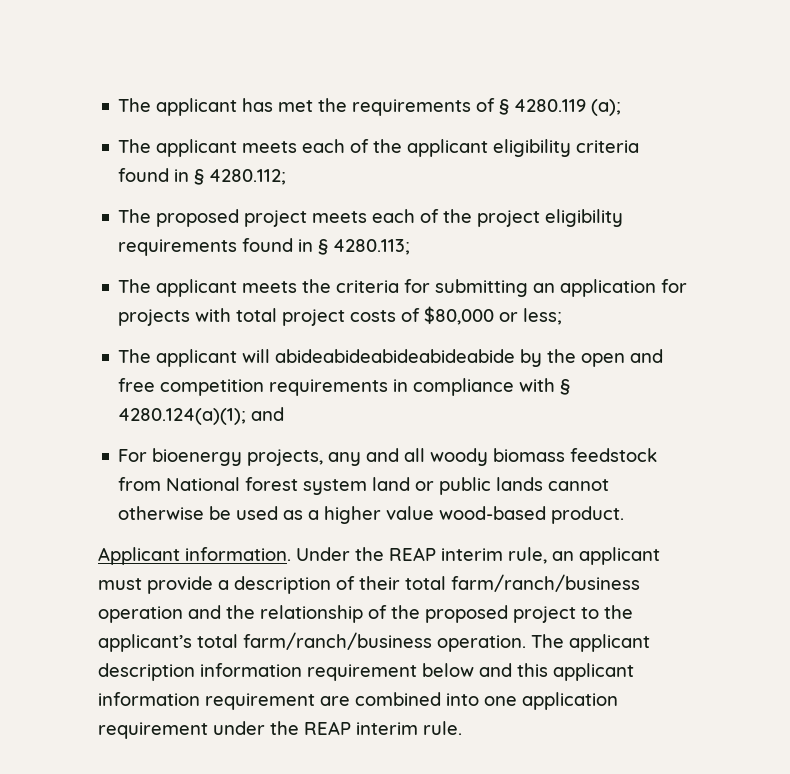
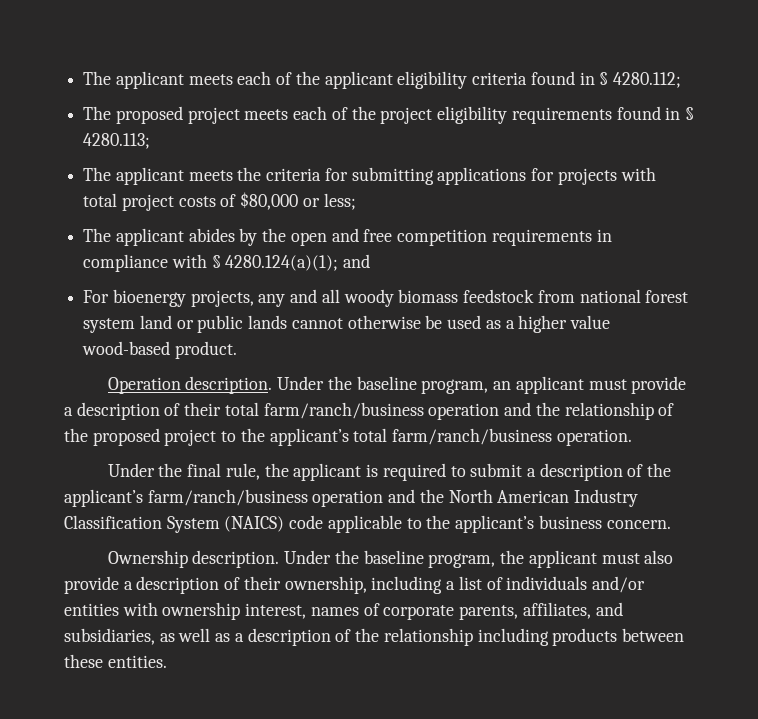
- The applicant has met the requirements of § 4280.119 (a);
- The applicant meets the criteria for submitting an application for projects with total project costs of $80,000 or less;
+ The applicant meets the criteria for submitting applications for projects with total project costs of $80,000 or less;
- The applicant will abideabideabideabideabide by the open and free competition requirements in compliance with § 4280.124(a)(1); and
+ The applicant abides by the open and free competition requirements in compliance with § 4280.124(a)(1); and
- For bioenergy projects, any and all woody biomass feedstock from National forest system land or public lands cannot otherwise be used as a higher value wood-based product.
+ For bioenergy projects, any and all woody biomass feedstock from national forest system land or public lands cannot otherwise be used as a higher value wood-based product.
- Applicant information. Under the REAP interim rule, an applicant must provide a description of their total farm/ranch/business operation and the relationship of the proposed project to the applicant’s total farm/ranch/business operation. The applicant description information requirement below and this applicant information requirement are combined into one application requirement under the REAP interim rule.
+ Operation description. Under the baseline program, an applicant must provide a description of their total farm/ranch/business operation and the relationship of the proposed project to the applicant’s total farm/ranch/business operation.
+ Under the final rule, the applicant is required to submit a description of the applicant’s farm/ranch/business operation and the North American Industry Classification System (NAICS) code applicable to the applicant’s business concern.
+ Ownership description. Under the baseline program, the applicant must also provide a description of their ownership, including a list of individuals and/or entities with ownership interest, names of corporate parents, affiliates, and subsidiaries, as well as a description of the relationship including products between these entities.

